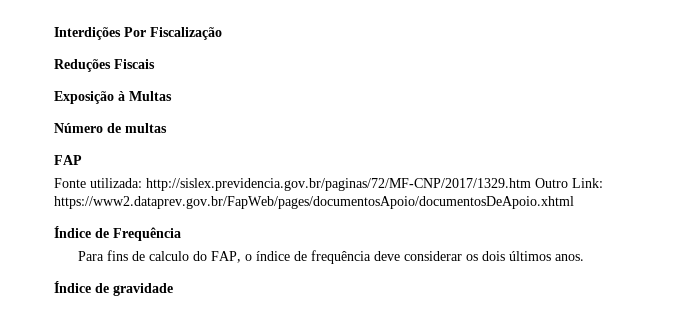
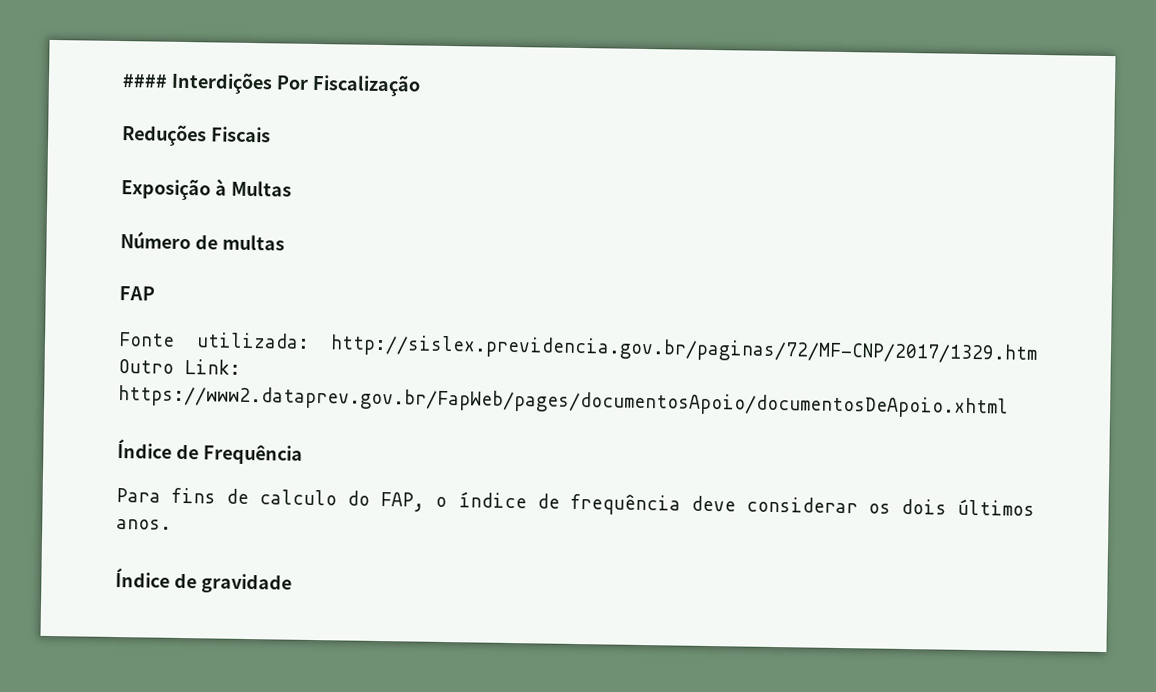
- Interdições Por Fiscalização
+ #### Interdições Por Fiscalização

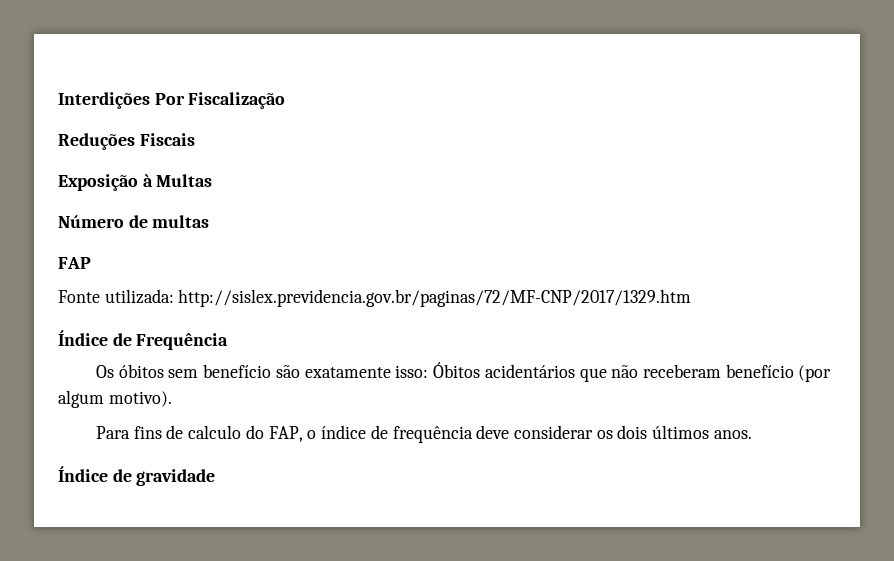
- #### Interdições Por Fiscalização
+ Interdições Por Fiscalização
- Fonte utilizada: http://sislex.previdencia.gov.br/paginas/72/MF-CNP/2017/1329.htm Outro Link: https://www2.dataprev.gov.br/FapWeb/pages/documentosApoio/documentosDeApoio.xhtml
+ Fonte utilizada: http://sislex.previdencia.gov.br/paginas/72/MF-CNP/2017/1329.htm
+ Os óbitos sem benefício são exatamente isso: Óbitos acidentários que não receberam benefício (por algum motivo).

